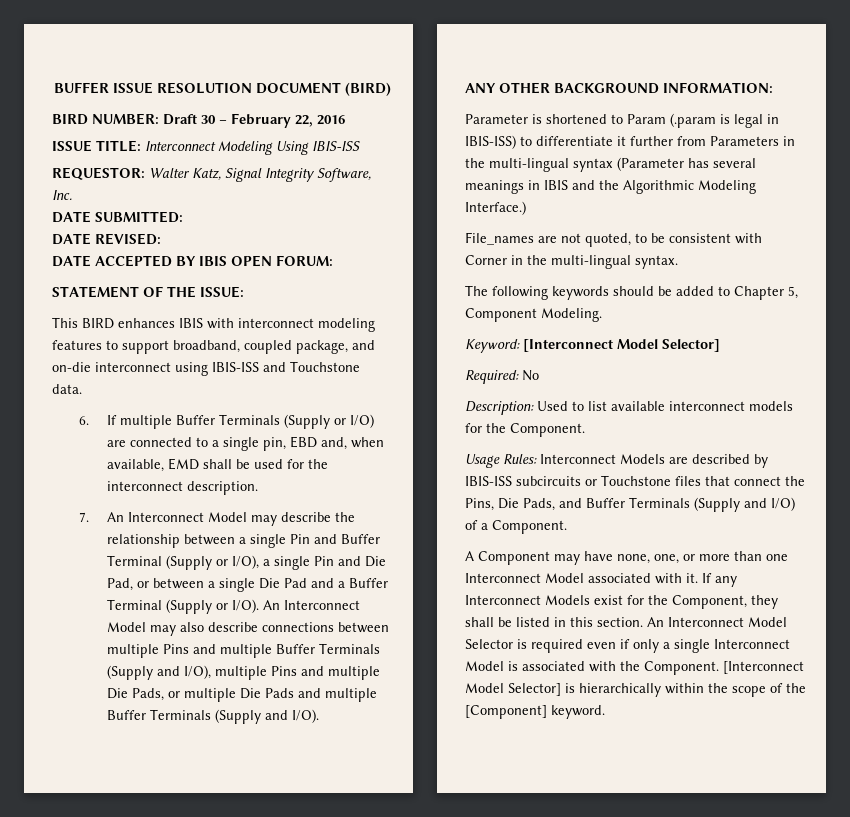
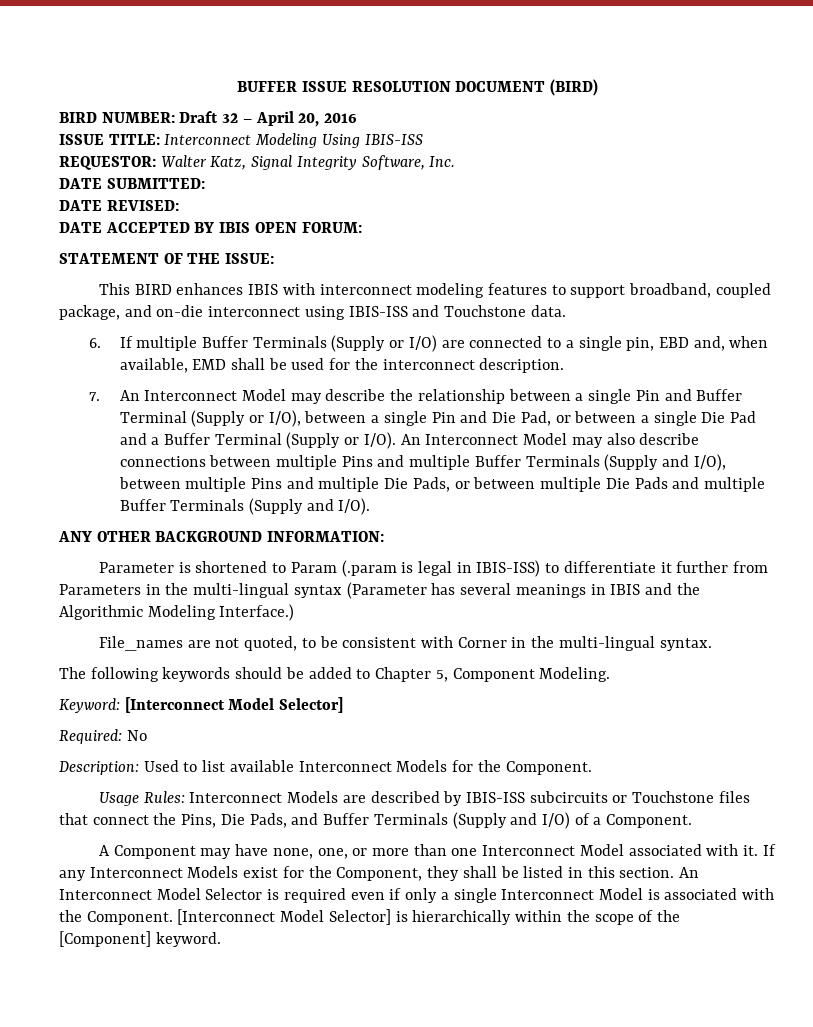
- BIRD NUMBER: Draft 30 – February 22, 2016
+ BIRD NUMBER: Draft 32 – April 20, 2016
- 7. An Interconnect Model may describe the relationship between a single Pin and Buffer Terminal (Supply or I/O), a single Pin and Die Pad, or between a single Die Pad and a Buffer Terminal (Supply or I/O).
+ 7. An Interconnect Model may describe the relationship between a single Pin and Buffer Terminal (Supply or I/O), between a single Pin and Die Pad, or between a single Die Pad and a Buffer Terminal (Supply or I/O).
- An Interconnect Model may also describe connections between multiple Pins and multiple Buffer Terminals (Supply and I/O), multiple Pins and multiple Die Pads, or multiple Die Pads and multiple Buffer Terminals (Supply and I/O).
+ An Interconnect Model may also describe connections between multiple Pins and multiple Buffer Terminals (Supply and I/O), between multiple Pins and multiple Die Pads, or between multiple Die Pads and multiple Buffer Terminals (Supply and I/O).
- Description: Used to list available interconnect models for the Component.
+ Description: Used to list available Interconnect Models for the Component.

